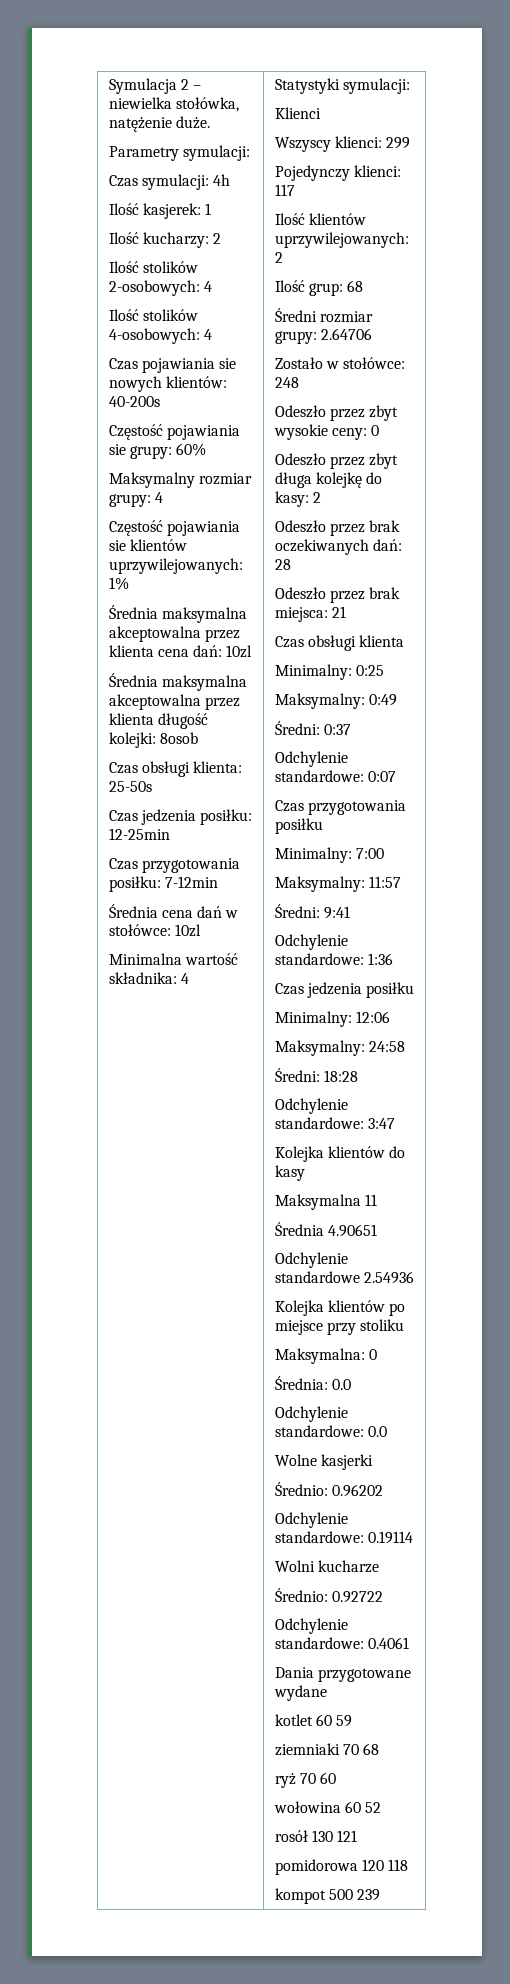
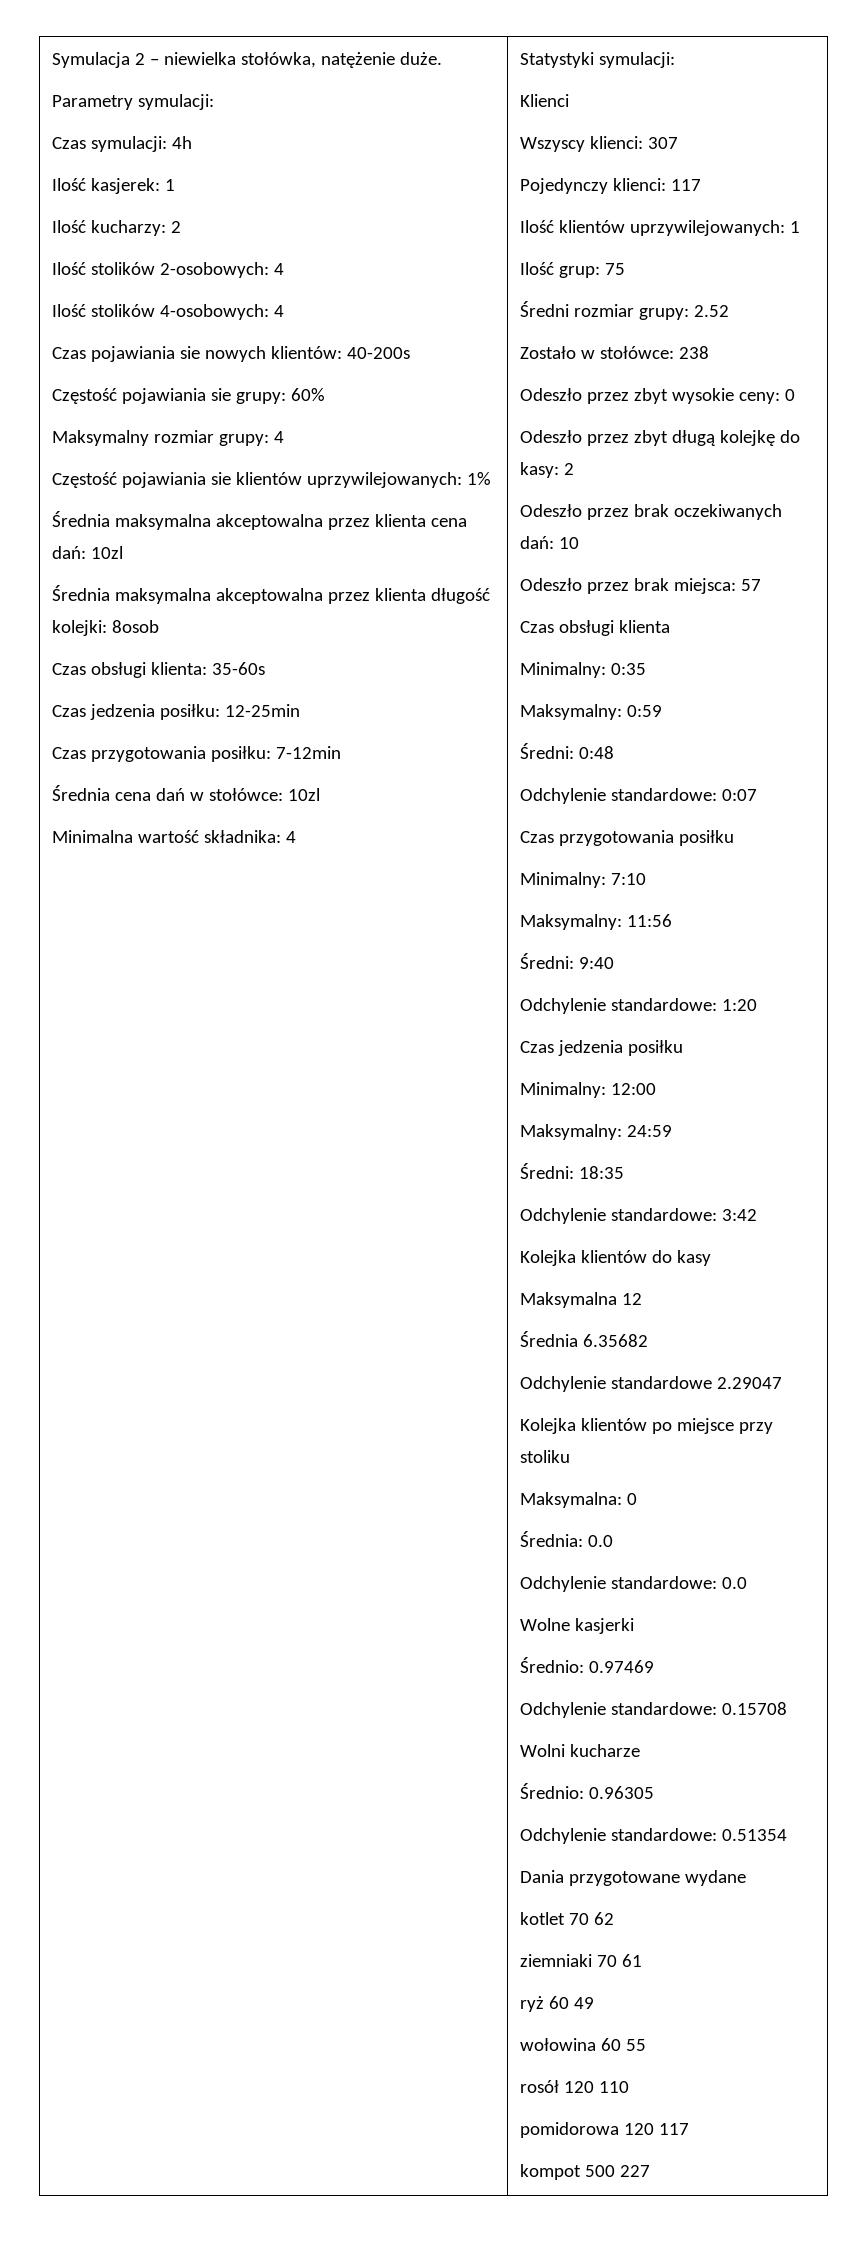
- Czas obsługi klienta: 25-50s
+ Czas obsługi klienta: 35-60s
- Wszyscy klienci: 299
+ Wszyscy klienci: 307
- Ilość klientów uprzywilejowanych: 2
+ Ilość klientów uprzywilejowanych: 1
- Ilość grup: 68
+ Ilość grup: 75
- Średni rozmiar grupy: 2.64706
+ Średni rozmiar grupy: 2.52
- Zostało w stołówce: 248
+ Zostało w stołówce: 238
- Odeszło przez zbyt długa kolejkę do kasy: 2
+ Odeszło przez zbyt długą kolejkę do kasy: 2
- Odeszło przez brak oczekiwanych dań: 28
+ Odeszło przez brak oczekiwanych dań: 10
- Odeszło przez brak miejsca: 21
+ Odeszło przez brak miejsca: 57
- Minimalny: 0:25
- Maksymalny: 0:49
- Średni: 0:37
+ Minimalny: 0:35
+ Maksymalny: 0:59
+ Średni: 0:48
- Minimalny: 7:00
- Maksymalny: 11:57
- Średni: 9:41
- Odchylenie standardowe: 1:36
+ Minimalny: 7:10
+ Maksymalny: 11:56
+ Średni: 9:40
+ Odchylenie standardowe: 1:20
- Minimalny: 12:06
- Maksymalny: 24:58
- Średni: 18:28
- Odchylenie standardowe: 3:47
+ Minimalny: 12:00
+ Maksymalny: 24:59
+ Średni: 18:35
+ Odchylenie standardowe: 3:42
- Maksymalna 11
- Średnia 4.90651
+ Maksymalna 12
+ Średnia 6.35682
- Odchylenie standardowe 2.54936
+ Odchylenie standardowe 2.29047
- Średnio: 0.96202
- Odchylenie standardowe: 0.19114
+ Średnio: 0.97469
+ Odchylenie standardowe: 0.15708
- Średnio: 0.92722
- Odchylenie standardowe: 0.4061
+ Średnio: 0.96305
+ Odchylenie standardowe: 0.51354
- kotlet 60 59
+ kotlet 70 62
- ziemniaki 70 68
+ ziemniaki 70 61
- ryż 70 60
+ ryż 60 49
- wołowina 60 52
+ wołowina 60 55
- rosół 130 121
+ rosół 120 110
- pomidorowa 120 118
+ pomidorowa 120 117
- kompot 500 239
+ kompot 500 227

